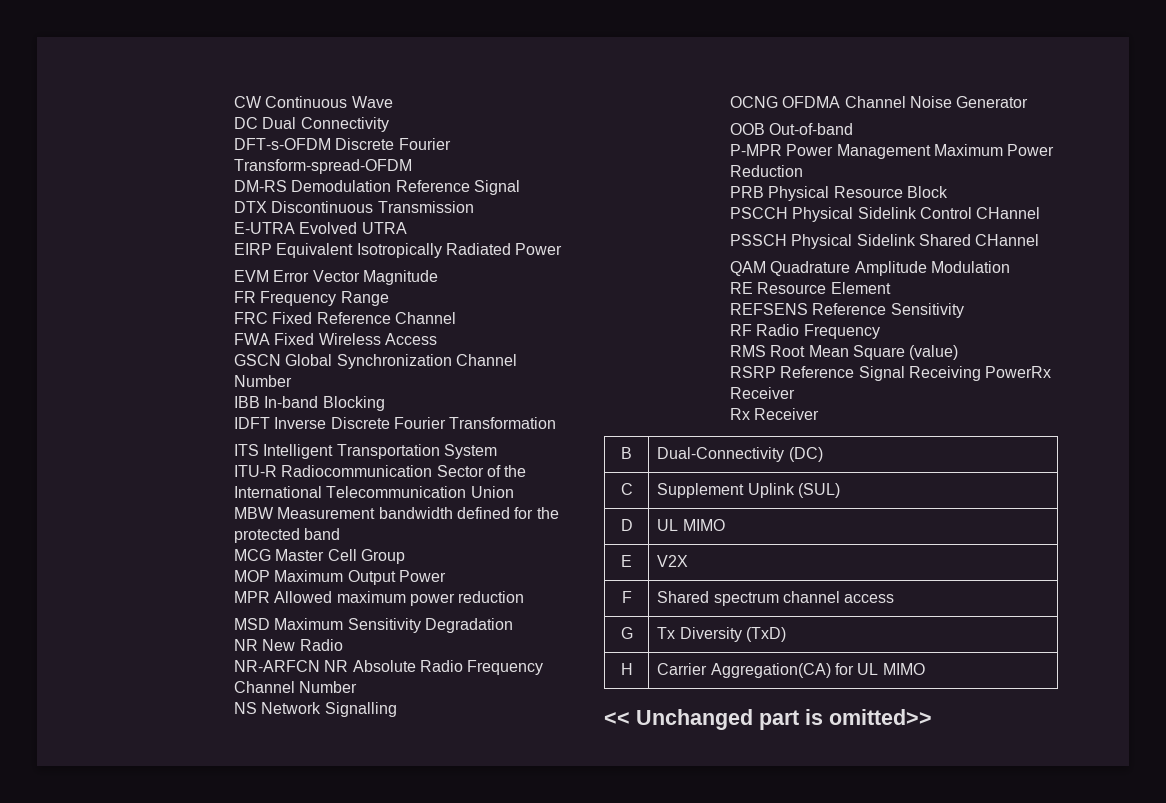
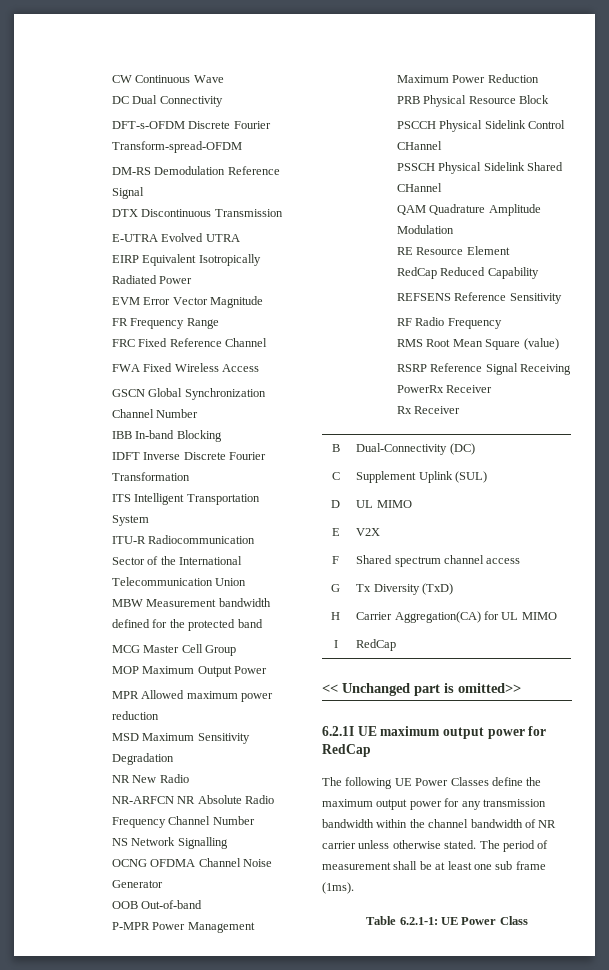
+ RedCap Reduced Capability
+ I | RedCap
+ 6.2.1I UE maximum output power for RedCap
+ The following UE Power Classes define the maximum output power for any transmission bandwidth within the channel bandwidth of NR carrier unless otherwise stated. The period of measurement shall be at least one sub frame (1ms).
+ Table 6.2.1-1: UE Power Class

